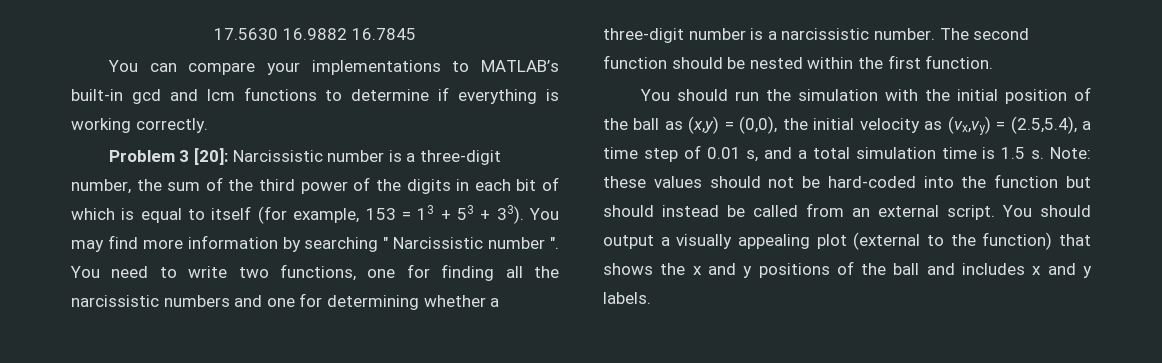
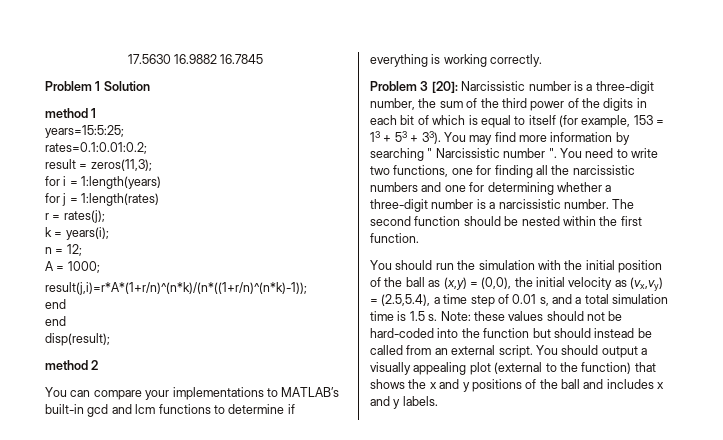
+ Problem 1 Solution
+ method 1
+ years=15:5:25;
+ rates=0.1:0.01:0.2;
+ result = zeros(11,3);
+ for i = 1:length(years)
+ for j = 1:length(rates)
+ r = rates(j);
+ k = years(i);
+ n = 12;
+ A = 1000;
+ result(j,i)=r*A*(1+r/n)^(n*k)/(n*((1+r/n)^(n*k)-1));
+ end
+ end
+ disp(result);
+ method 2

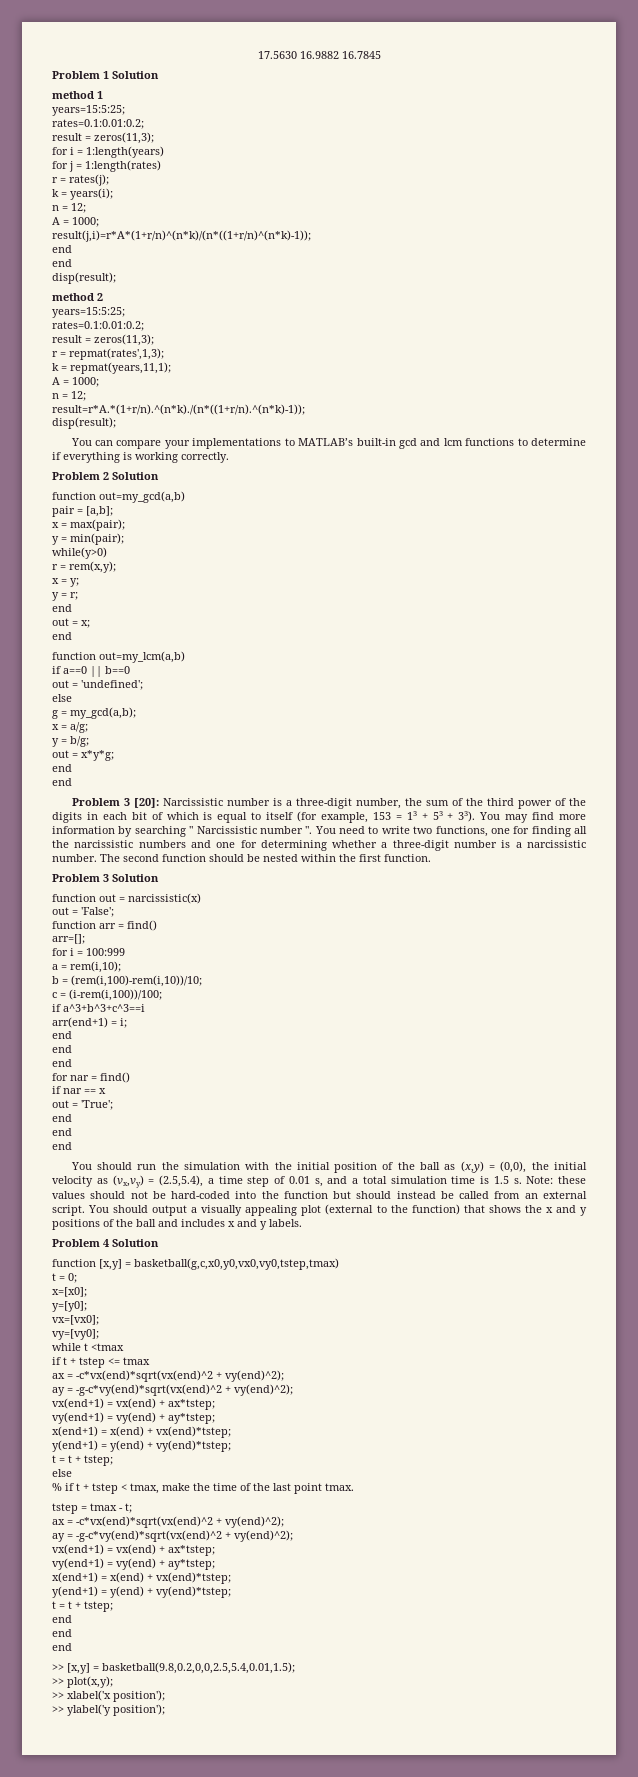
  method 2
+ years=15:5:25;
+ rates=0.1:0.01:0.2;
+ result = zeros(11,3);
+ r = repmat(rates',1,3);
+ k = repmat(years,11,1);
+ A = 1000;
+ n = 12;
+ result=r*A.*(1+r/n).^(n*k)./(n*((1+r/n).^(n*k)-1));
+ disp(result);
+ Problem 2 Solution
+ function out=my_gcd(a,b)
+ pair = [a,b];
+ x = max(pair);
+ y = min(pair);
+ while(y>0)
+ r = rem(x,y);
+ x = y;
+ y = r;
+ end
+ out = x;
+ end
+ function out=my_lcm(a,b)
+ if a==0 || b==0
+ out = 'undefined';
+ else
+ g = my_gcd(a,b);
+ x = a/g;
+ y = b/g;
+ out = x*y*g;
+ end
+ end
+ Problem 3 Solution
+ function out = narcissistic(x)
+ out = 'False';
+ function arr = find()
+ arr=[];
+ for i = 100:999
+ a = rem(i,10);
+ b = (rem(i,100)-rem(i,10))/10;
+ c = (i-rem(i,100))/100;
+ if a^3+b^3+c^3==i
+ arr(end+1) = i;
+ end
+ end
+ end
+ for nar = find()
+ if nar == x
+ out = 'True';
+ end
+ end
+ end
+ Problem 4 Solution
+ function [x,y] = basketball(g,c,x0,y0,vx0,vy0,tstep,tmax)
+ t = 0;
+ x=[x0];
+ y=[y0];
+ vx=[vx0];
+ vy=[vy0];
+ while t <tmax
+ if t + tstep <= tmax
+ ax = -c*vx(end)*sqrt(vx(end)^2 + vy(end)^2);
+ ay = -g-c*vy(end)*sqrt(vx(end)^2 + vy(end)^2);
+ vx(end+1) = vx(end) + ax*tstep;
+ vy(end+1) = vy(end) + ay*tstep;
+ x(end+1) = x(end) + vx(end)*tstep;
+ y(end+1) = y(end) + vy(end)*tstep;
+ t = t + tstep;
+ else
+ % if t + tstep < tmax, make the time of the last point tmax.
+ tstep = tmax - t;
+ ax = -c*vx(end)*sqrt(vx(end)^2 + vy(end)^2);
+ ay = -g-c*vy(end)*sqrt(vx(end)^2 + vy(end)^2);
+ vx(end+1) = vx(end) + ax*tstep;
+ vy(end+1) = vy(end) + ay*tstep;
+ x(end+1) = x(end) + vx(end)*tstep;
+ y(end+1) = y(end) + vy(end)*tstep;
+ t = t + tstep;
+ end
+ end
+ end
+ >> [x,y] = basketball(9.8,0.2,0,0,2.5,5.4,0.01,1.5);
+ >> plot(x,y);
+ >> xlabel('x position');
+ >> ylabel('y position');

